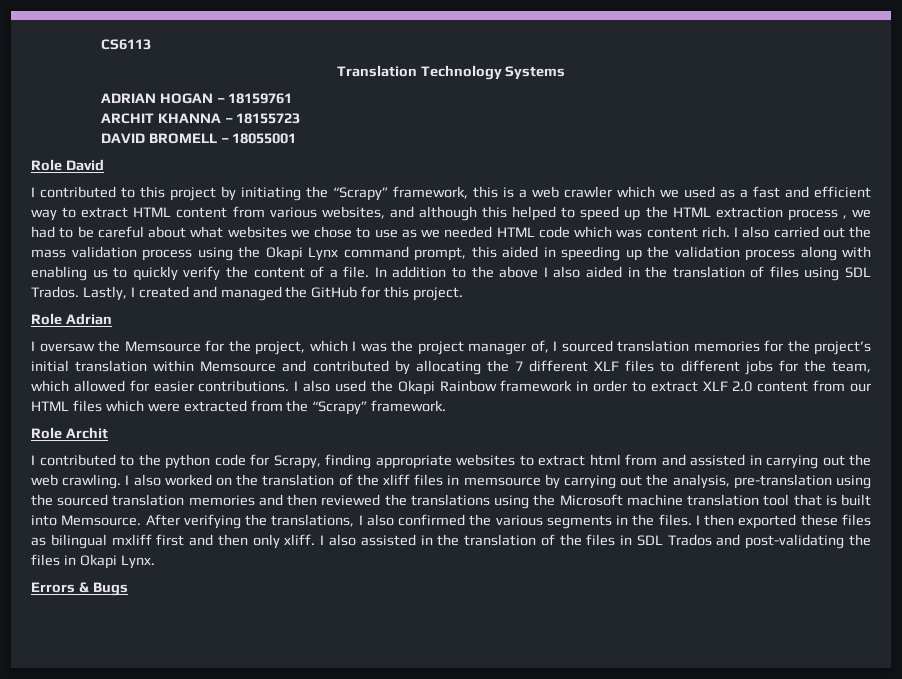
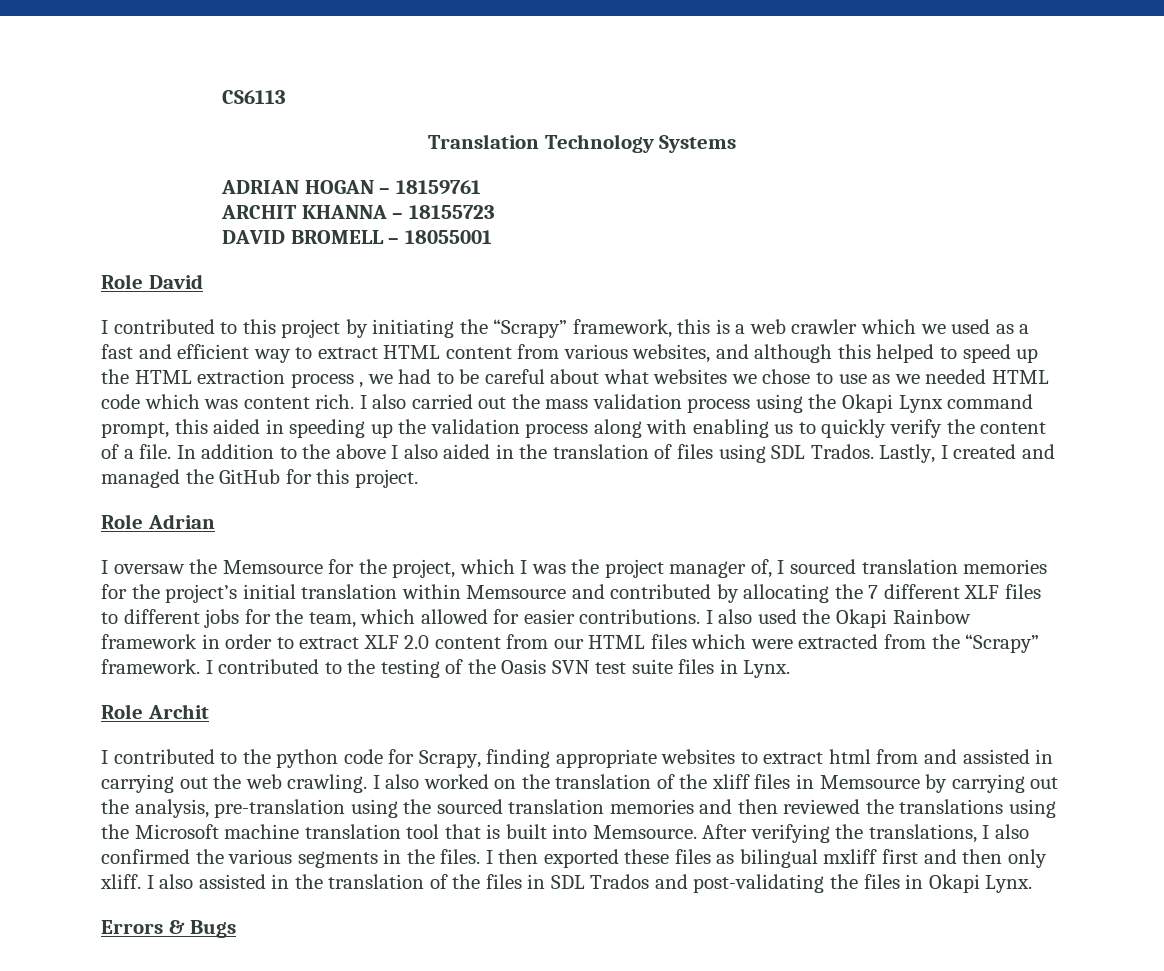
+ I contributed to the testing of the Oasis SVN test suite files in Lynx.
- I also worked on the translation of the xliff files in memsource by carrying out the analysis, pre-translation using the sourced translation memories and then reviewed the translations using the Microsoft machine translation tool that is built into Memsource.
+ I also worked on the translation of the xliff files in Memsource by carrying out the analysis, pre-translation using the sourced translation memories and then reviewed the translations using the Microsoft machine translation tool that is built into Memsource.

